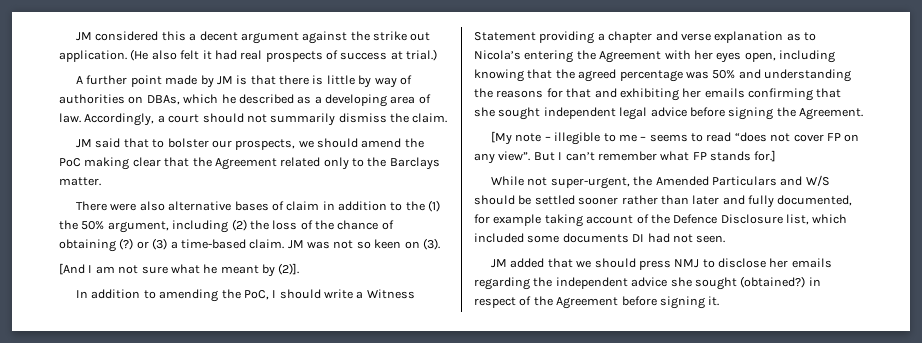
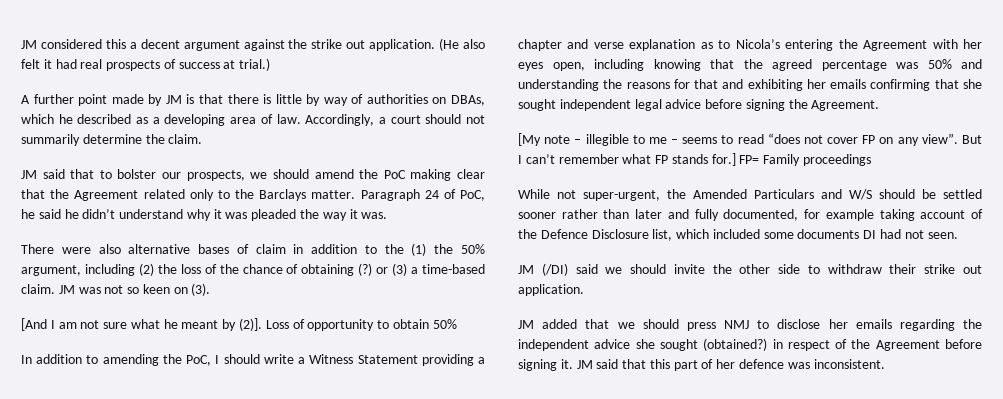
- Accordingly, a court should not summarily dismiss the claim.
+ Accordingly, a court should not summarily determine the claim.
+ Paragraph 24 of PoC, he said he didn’t understand why it was pleaded the way it was.
+ Loss of opportunity to obtain 50%
+ FP= Family proceedings
+ JM (/DI) said we should invite the other side to withdraw their strike out application.
+ JM said that this part of her defence was inconsistent.

